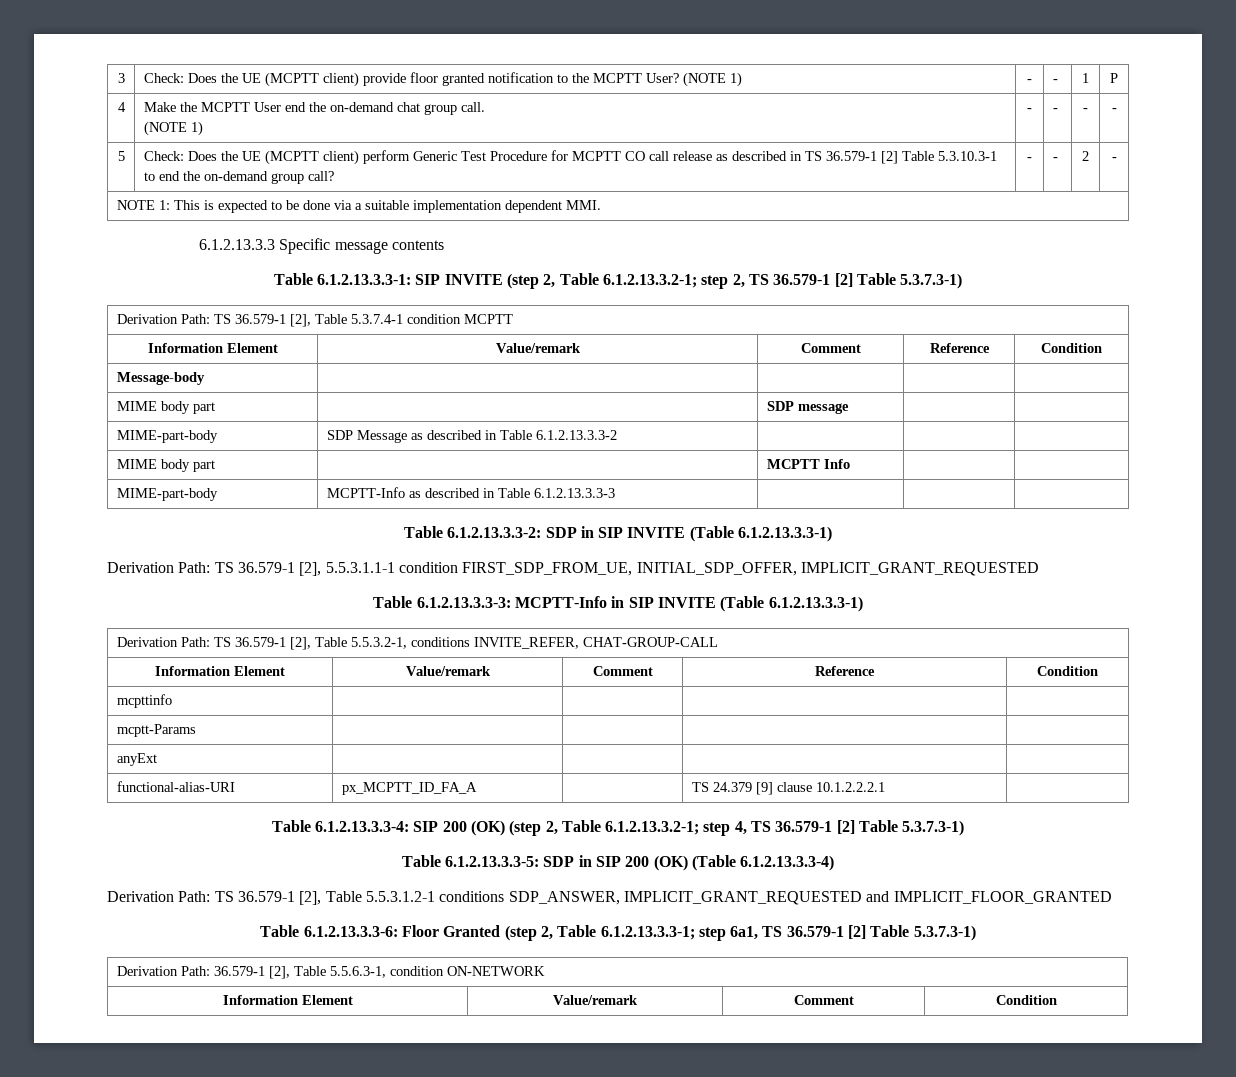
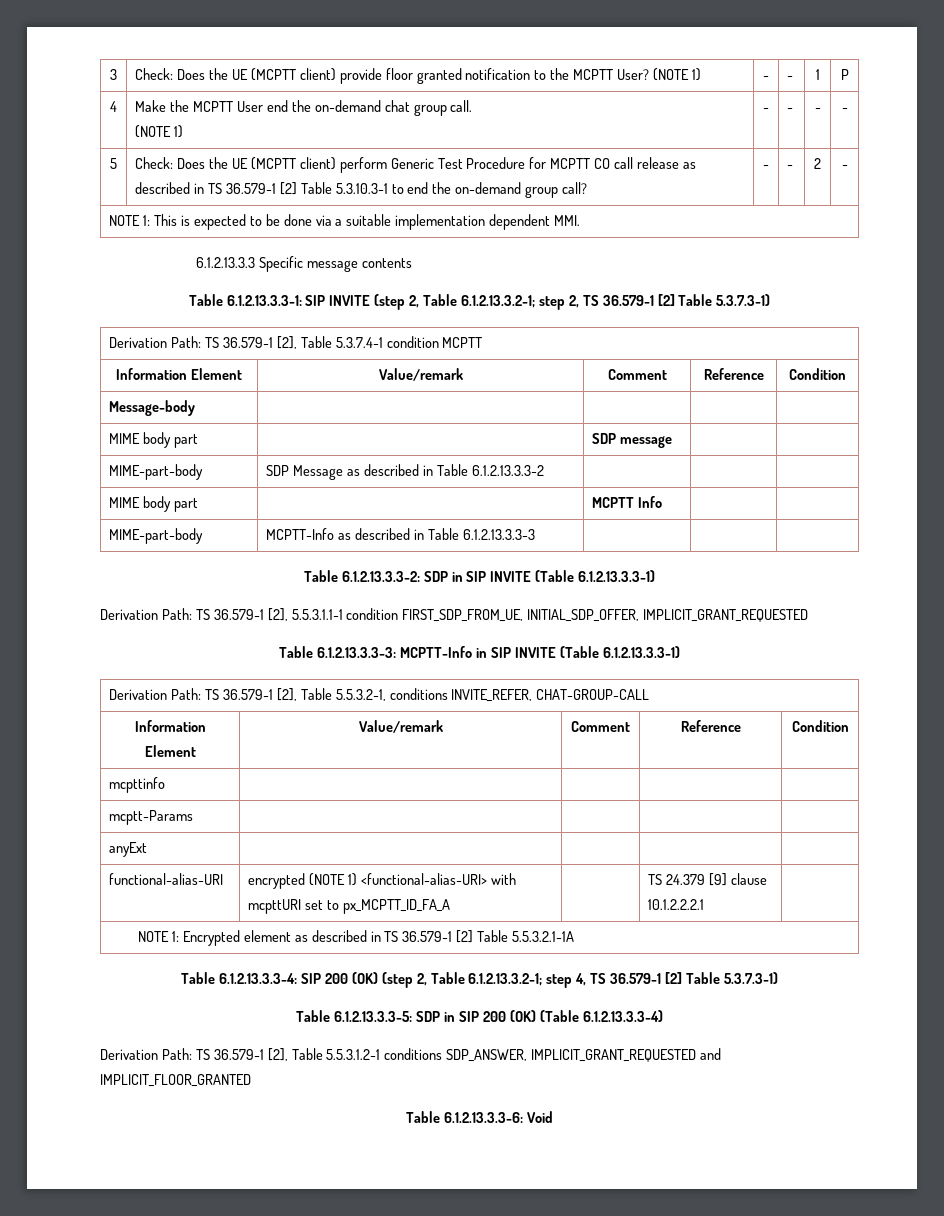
- functional-alias-URI | px_MCPTT_ID_FA_A | | TS 24.379 [9] clause 10.1.2.2.2.1 |
+ functional-alias-URI | encrypted (NOTE 1) <functional-alias-URI> with mcpttURI set to px_MCPTT_ID_FA_A | | TS 24.379 [9] clause 10.1.2.2.2.1 |
+ NOTE 1: Encrypted element as described in TS 36.579-1 [2] Table 5.5.3.2.1-1A
- Table 6.1.2.13.3.3-6: Floor Granted (step 2, Table 6.1.2.13.3.3-1; step 6a1, TS 36.579-1 [2] Table 5.3.7.3-1)
- Derivation Path: 36.579-1 [2], Table 5.5.6.3-1, condition ON-NETWORK
- Information Element | Value/remark | Comment | Condition
+ Table 6.1.2.13.3.3-6: Void

